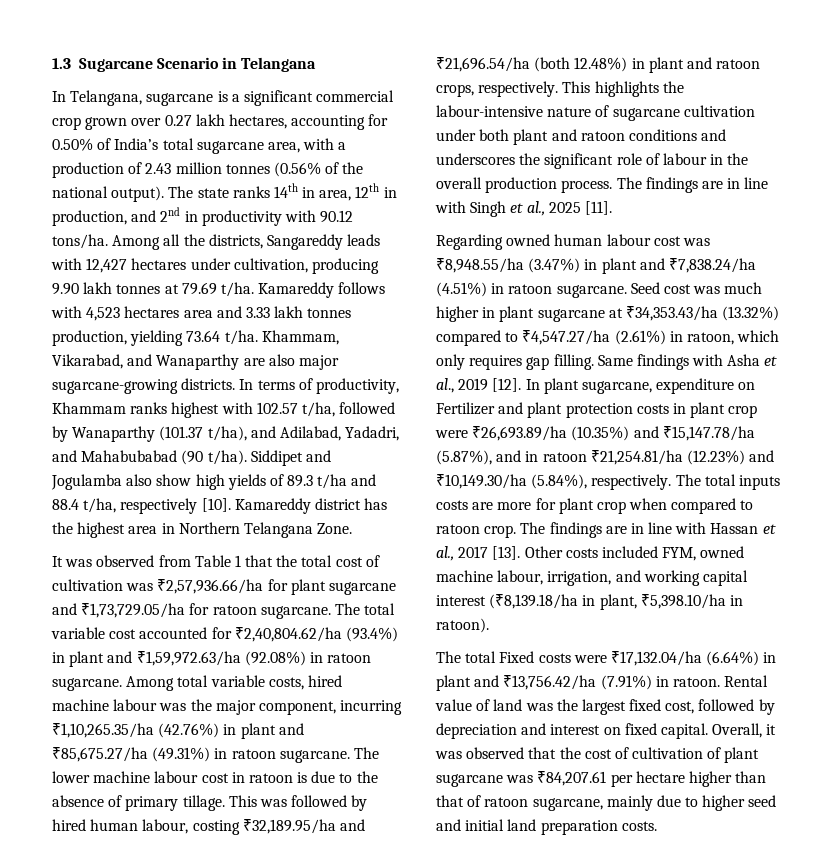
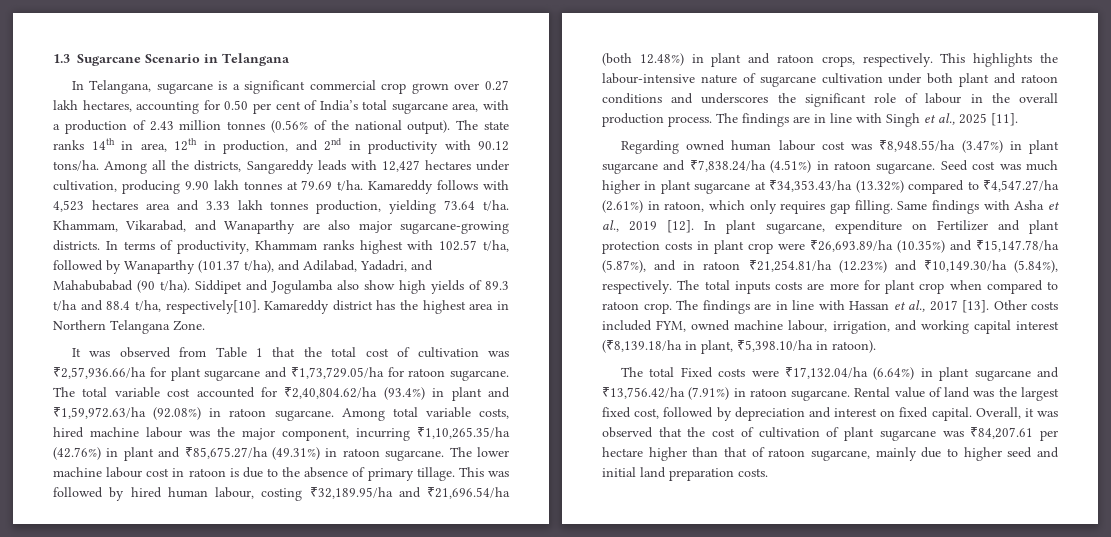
- In Telangana, sugarcane is a significant commercial crop grown over 0.27 lakh hectares, accounting for 0.50% of India’s total sugarcane area, with a production of 2.43 million tonnes (0.56% of the national output).
+ In Telangana, sugarcane is a significant commercial crop grown over 0.27 lakh hectares, accounting for 0.50 per cent of India’s total sugarcane area, with a production of 2.43 million tonnes (0.56% of the national output).
- Siddipet and Jogulamba also show high yields of 89.3 t/ha and 88.4 t/ha, respectively [10].
+ Siddipet and Jogulamba also show high yields of 89.3 t/ha and 88.4 t/ha, respectively[10].
- Regarding owned human labour cost was ₹8,948.55/ha (3.47%) in plant and ₹7,838.24/ha (4.51%) in ratoon sugarcane.
+ Regarding owned human labour cost was ₹8,948.55/ha (3.47%) in plant sugarcane and ₹7,838.24/ha (4.51%) in ratoon sugarcane.
- The total Fixed costs were ₹17,132.04/ha (6.64%) in plant and ₹13,756.42/ha (7.91%) in ratoon.
+ The total Fixed costs were ₹17,132.04/ha (6.64%) in plant sugarcane and ₹13,756.42/ha (7.91%) in ratoon sugarcane.

